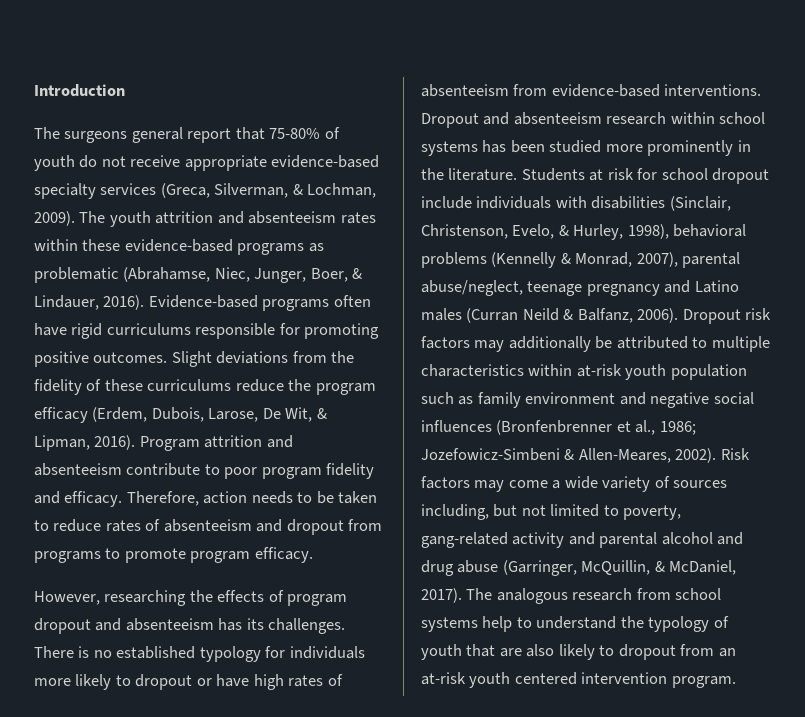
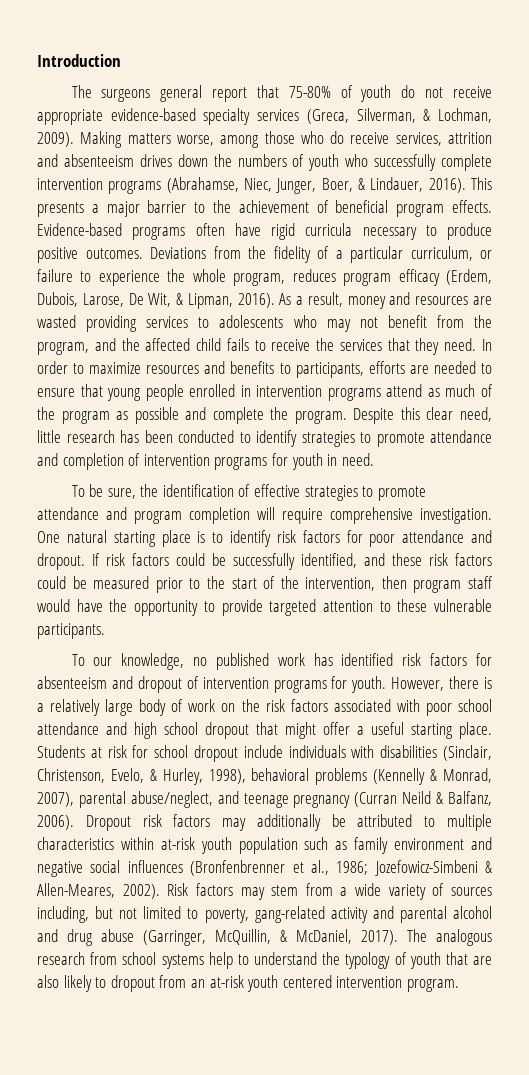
- The youth attrition and absenteeism rates within these evidence-based programs as problematic (Abrahamse, Niec, Junger, Boer, & Lindauer, 2016).
+ Making matters worse, among those who do receive services, attrition and absenteeism drives down the numbers of youth who successfully complete intervention programs (Abrahamse, Niec, Junger, Boer, & Lindauer, 2016).
+ This presents a major barrier to the achievement of beneficial program effects.
- Evidence-based programs often have rigid curriculums responsible for promoting positive outcomes. Slight deviations from the fidelity of these curriculums reduce the program efficacy (Erdem, Dubois, Larose, De Wit, & Lipman, 2016).
+ Evidence-based programs often have rigid curricula necessary to produce positive outcomes. Deviations from the fidelity of a particular curriculum, or failure to experience the whole program, reduces program efficacy (Erdem, Dubois, Larose, De Wit, & Lipman, 2016).
- Program attrition and absenteeism contribute to poor program fidelity and efficacy. Therefore, action needs to be taken to reduce rates of absenteeism and dropout from programs to promote program efficacy.
- However, researching the effects of program dropout and absenteeism has its challenges. There is no established typology for individuals more likely to dropout or have high rates of absenteeism from evidence-based interventions. Dropout and absenteeism research within school systems has been studied more prominently in the literature.
+ As a result, money and resources are wasted providing services to adolescents who may not benefit from the program, and the affected child fails to receive the services that they need. In order to maximize resources and benefits to participants, efforts are needed to ensure that young people enrolled in intervention programs attend as much of the program as possible and complete the program. Despite this clear need, little research has been conducted to identify strategies to promote attendance and completion of intervention programs for youth in need.
+ To be sure, the identification of effective strategies to promote attendance and program completion will require comprehensive investigation. One natural starting place is to identify risk factors for poor attendance and dropout. If risk factors could be successfully identified, and these risk factors could be measured prior to the start of the intervention, then program staff would have the opportunity to provide targeted attention to these vulnerable participants.
+ To our knowledge, no published work has identified risk factors for absenteeism and dropout of intervention programs for youth. However, there is a relatively large body of work on the risk factors associated with poor school attendance and high school dropout that might offer a useful starting place.
- Students at risk for school dropout include individuals with disabilities (Sinclair, Christenson, Evelo, & Hurley, 1998), behavioral problems (Kennelly & Monrad, 2007), parental abuse/neglect, teenage pregnancy and Latino males (Curran Neild & Balfanz, 2006).
+ Students at risk for school dropout include individuals with disabilities (Sinclair, Christenson, Evelo, & Hurley, 1998), behavioral problems (Kennelly & Monrad, 2007), parental abuse/neglect, and teenage pregnancy (Curran Neild & Balfanz, 2006).
- Risk factors may come a wide variety of sources including, but not limited to poverty, gang-related activity and parental alcohol and drug abuse (Garringer, McQuillin, & McDaniel, 2017).
+ Risk factors may stem from a wide variety of sources including, but not limited to poverty, gang-related activity and parental alcohol and drug abuse (Garringer, McQuillin, & McDaniel, 2017).

